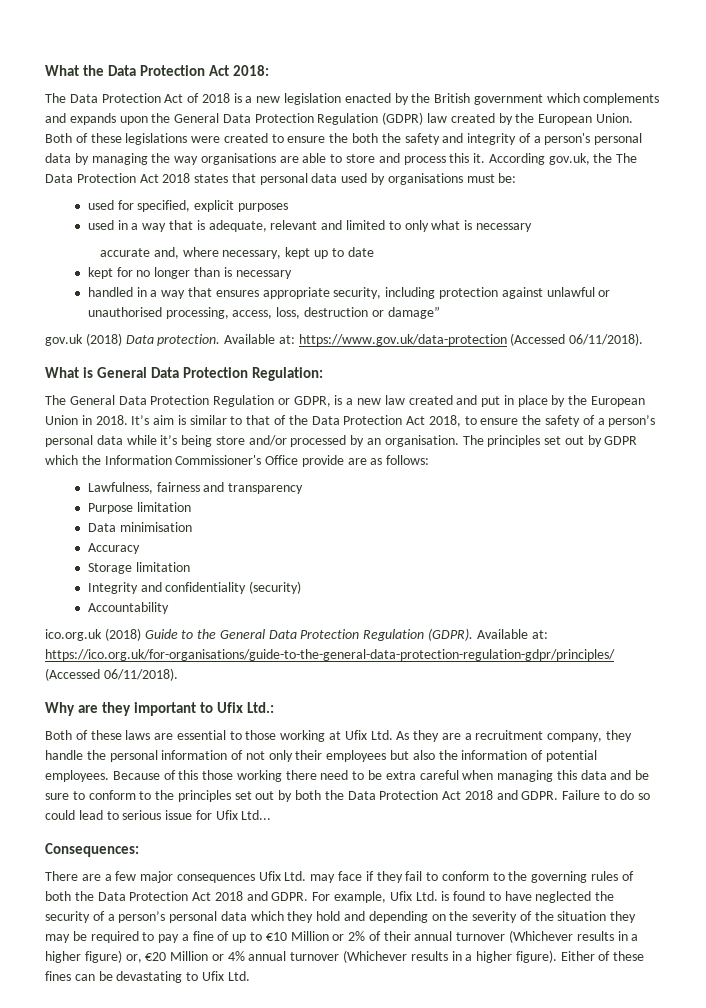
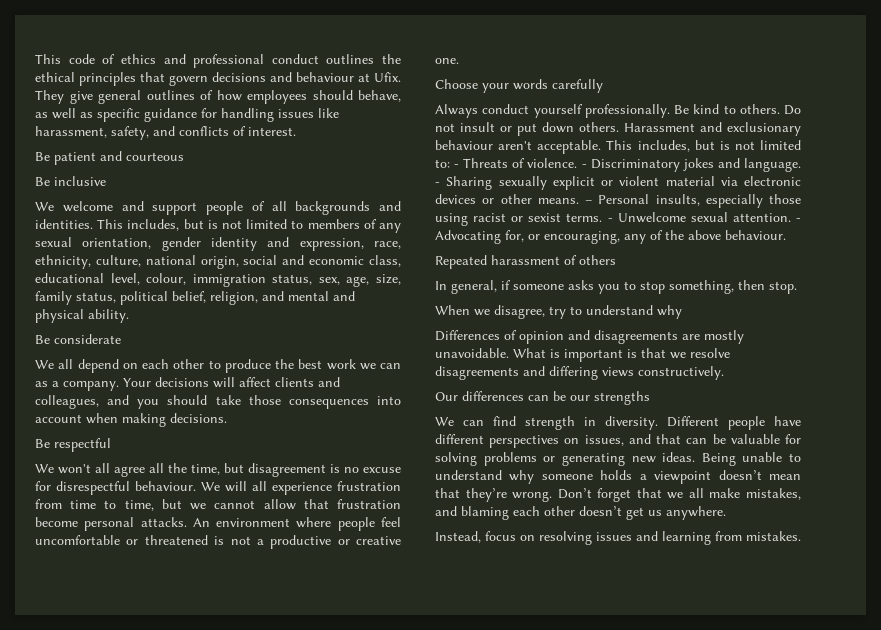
- What the Data Protection Act 2018:
- The Data Protection Act of 2018 is a new legislation enacted by the British government which complements and expands upon the General Data Protection Regulation (GDPR) law created by the European Union. Both of these legislations were created to ensure the both the safety and integrity of a person's personal data by managing the way organisations are able to store and process this it. According gov.uk, the The Data Protection Act 2018 states that personal data used by organisations must be:
- used for specified, explicit purposes
- used in a way that is adequate, relevant and limited to only what is necessary
- accurate and, where necessary, kept up to date
- kept for no longer than is necessary
- handled in a way that ensures appropriate security, including protection against unlawful or unauthorised processing, access, loss, destruction or damage”
- gov.uk (2018) Data protection. Available at: https://www.gov.uk/data-protection (Accessed 06/11/2018).
- What is General Data Protection Regulation:
- The General Data Protection Regulation or GDPR, is a new law created and put in place by the European Union in 2018. It’s aim is similar to that of the Data Protection Act 2018, to ensure the safety of a person’s personal data while it’s being store and/or processed by an organisation. The principles set out by GDPR which the Information Commissioner's Office provide are as follows:
- Lawfulness, fairness and transparency
- Purpose limitation
- Data minimisation
- Accuracy
- Storage limitation
- Integrity and confidentiality (security)
- Accountability
- ico.org.uk (2018) Guide to the General Data Protection Regulation (GDPR). Available at: https://ico.org.uk/for-organisations/guide-to-the-general-data-protection-regulation-gdpr/principles/ (Accessed 06/11/2018).
- Why are they important to Ufix Ltd.:
- Both of these laws are essential to those working at Ufix Ltd. As they are a recruitment company, they handle the personal information of not only their employees but also the information of potential employees. Because of this those working there need to be extra careful when managing this data and be sure to conform to the principles set out by both the Data Protection Act 2018 and GDPR. Failure to do so could lead to serious issue for Ufix Ltd...
- Consequences:
- There are a few major consequences Ufix Ltd. may face if they fail to conform to the governing rules of both the Data Protection Act 2018 and GDPR. For example, Ufix Ltd. is found to have neglected the security of a person’s personal data which they hold and depending on the severity of the situation they may be required to pay a fine of up to €10 Million or 2% of their annual turnover (Whichever results in a higher figure) or, €20 Million or 4% annual turnover (Whichever results in a higher figure). Either of these fines can be devastating to Ufix Ltd.
+ This code of ethics and professional conduct outlines the ethical principles that govern decisions and behaviour at Ufix. They give general outlines of how employees should behave, as well as specific guidance for handling issues like harassment, safety, and conflicts of interest.
+ Be patient and courteous
+ Be inclusive
+ We welcome and support people of all backgrounds and identities. This includes, but is not limited to members of any sexual orientation, gender identity and expression, race, ethnicity, culture, national origin, social and economic class, educational level, colour, immigration status, sex, age, size, family status, political belief, religion, and mental and physical ability.
+ Be considerate
+ We all depend on each other to produce the best work we can as a company. Your decisions will affect clients and colleagues, and you should take those consequences into account when making decisions.
+ Be respectful
+ We won't all agree all the time, but disagreement is no excuse for disrespectful behaviour. We will all experience frustration from time to time, but we cannot allow that frustration become personal attacks. An environment where people feel uncomfortable or threatened is not a productive or creative one.
+ Choose your words carefully
+ Always conduct yourself professionally. Be kind to others. Do not insult or put down others. Harassment and exclusionary behaviour aren't acceptable. This includes, but is not limited to: - Threats of violence. - Discriminatory jokes and language. - Sharing sexually explicit or violent material via electronic devices or other means. – Personal insults, especially those using racist or sexist terms. - Unwelcome sexual attention. - Advocating for, or encouraging, any of the above behaviour.
+ Repeated harassment of others
+ In general, if someone asks you to stop something, then stop.
+ When we disagree, try to understand why
+ Differences of opinion and disagreements are mostly unavoidable. What is important is that we resolve disagreements and differing views constructively.
+ Our differences can be our strengths
+ We can find strength in diversity. Different people have different perspectives on issues, and that can be valuable for solving problems or generating new ideas. Being unable to understand why someone holds a viewpoint doesn’t mean that they’re wrong. Don’t forget that we all make mistakes, and blaming each other doesn’t get us anywhere.
+ Instead, focus on resolving issues and learning from mistakes.

